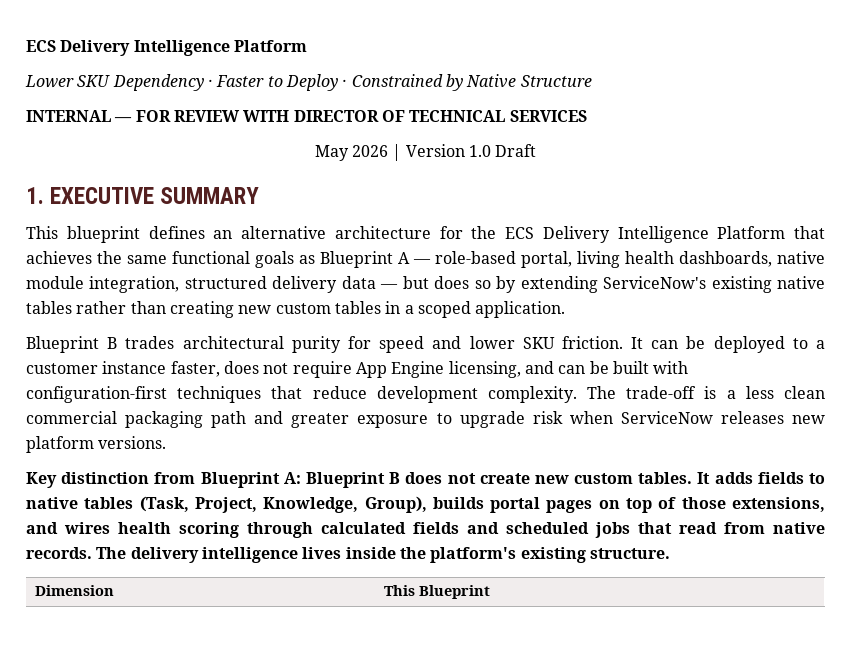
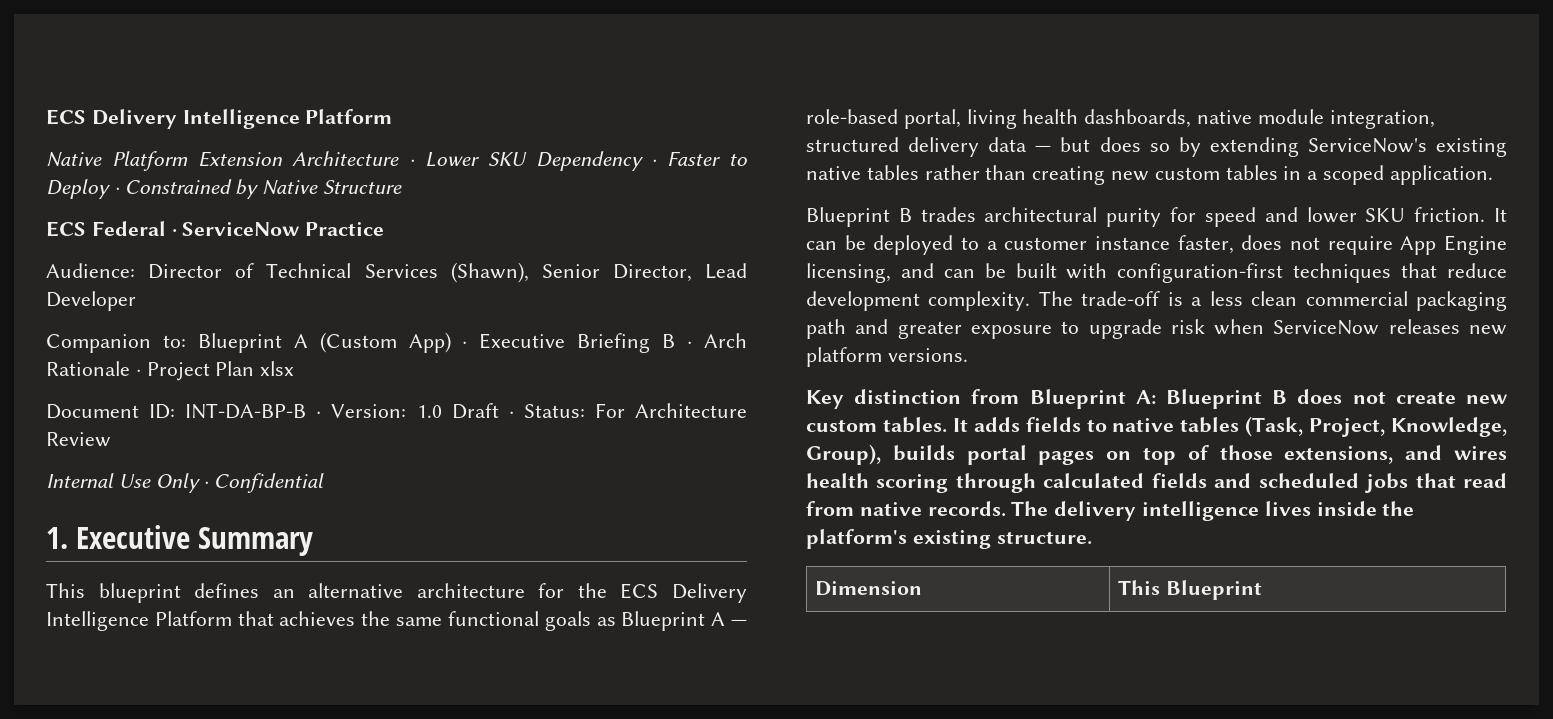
- Lower SKU Dependency · Faster to Deploy · Constrained by Native Structure
+ Native Platform Extension Architecture · Lower SKU Dependency · Faster to Deploy · Constrained by Native Structure
- INTERNAL — FOR REVIEW WITH DIRECTOR OF TECHNICAL SERVICES
- May 2026 | Version 1.0 Draft
+ ECS Federal · ServiceNow Practice
+ Audience: Director of Technical Services (Shawn), Senior Director, Lead Developer
+ Companion to: Blueprint A (Custom App) · Executive Briefing B · Arch Rationale · Project Plan xlsx
+ Document ID: INT-DA-BP-B · Version: 1.0 Draft · Status: For Architecture Review
+ Internal Use Only · Confidential
- 1. EXECUTIVE SUMMARY
+ 1. Executive Summary

